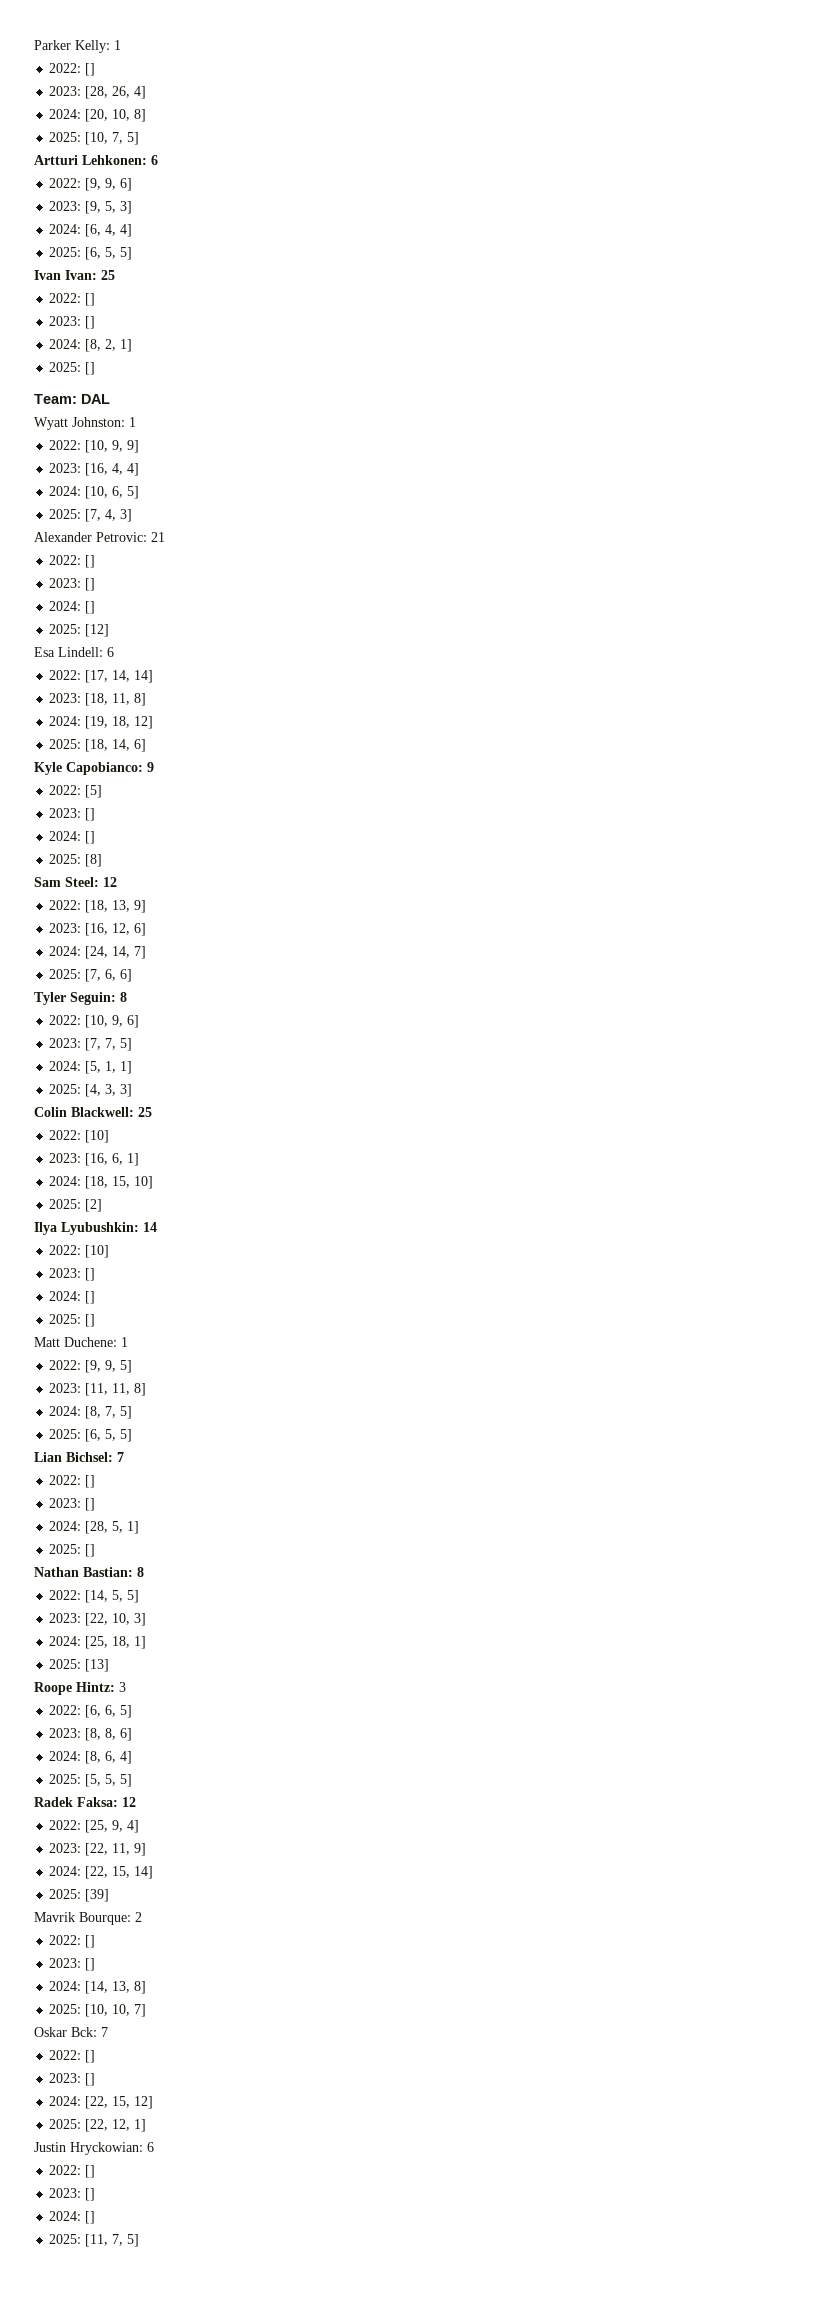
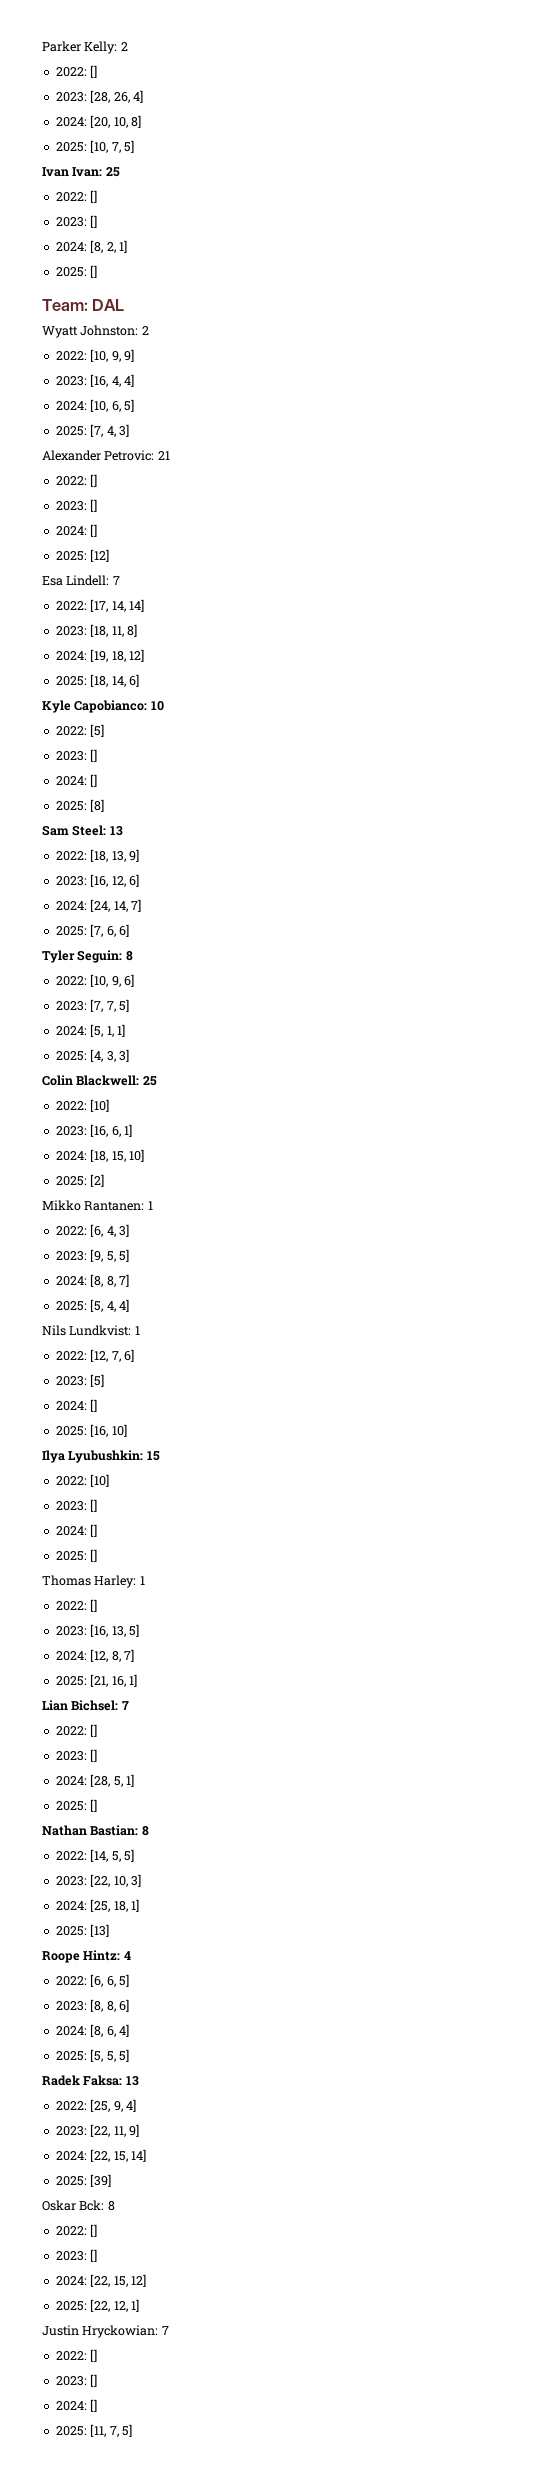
- Parker Kelly: 1
+ Parker Kelly: 2
- Artturi Lehkonen: 6
- 2022: [9, 9, 6]
- 2023: [9, 5, 3]
- 2024: [6, 4, 4]
- 2025: [6, 5, 5]
- Wyatt Johnston: 1
+ Wyatt Johnston: 2
- Esa Lindell: 6
+ Esa Lindell: 7
- Kyle Capobianco: 9
+ Kyle Capobianco: 10
- Sam Steel: 12
+ Sam Steel: 13
+ Mikko Rantanen: 1
+ 2022: [6, 4, 3]
+ 2023: [9, 5, 5]
+ 2024: [8, 8, 7]
+ 2025: [5, 4, 4]
+ Nils Lundkvist: 1
+ 2022: [12, 7, 6]
+ 2023: [5]
+ 2024: []
+ 2025: [16, 10]
- Ilya Lyubushkin: 14
+ Ilya Lyubushkin: 15
- Matt Duchene: 1
- 2022: [9, 9, 5]
- 2023: [11, 11, 8]
- 2024: [8, 7, 5]
- 2025: [6, 5, 5]
+ Thomas Harley: 1
+ 2022: []
+ 2023: [16, 13, 5]
+ 2024: [12, 8, 7]
+ 2025: [21, 16, 1]
- Roope Hintz: 3
+ Roope Hintz: 4
- Radek Faksa: 12
+ Radek Faksa: 13
- Mavrik Bourque: 2
- 2022: []
- 2023: []
- 2024: [14, 13, 8]
- 2025: [10, 10, 7]
- Oskar Bck: 7
+ Oskar Bck: 8
- Justin Hryckowian: 6
+ Justin Hryckowian: 7

